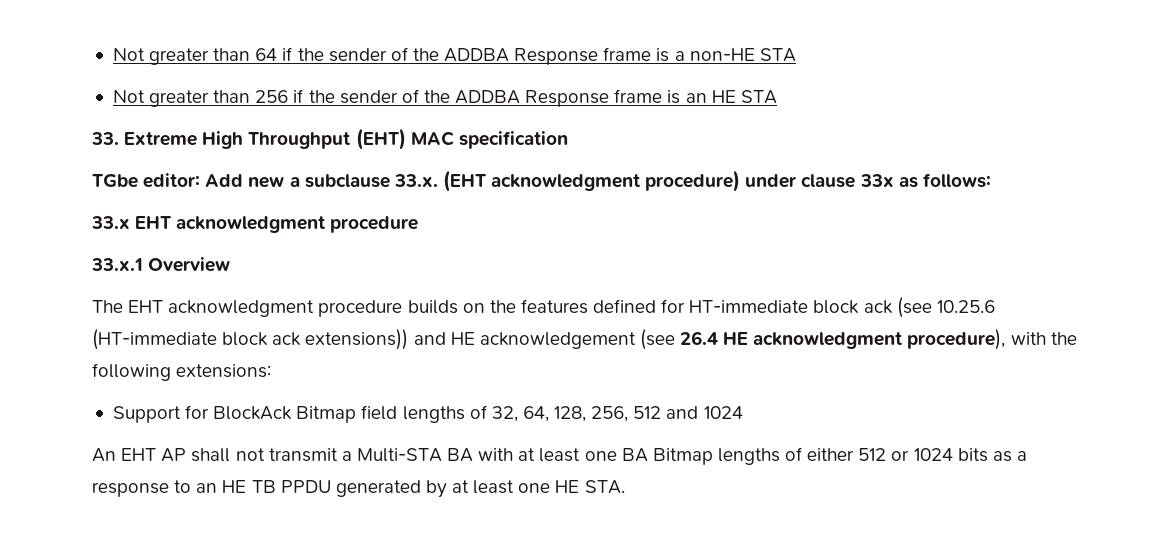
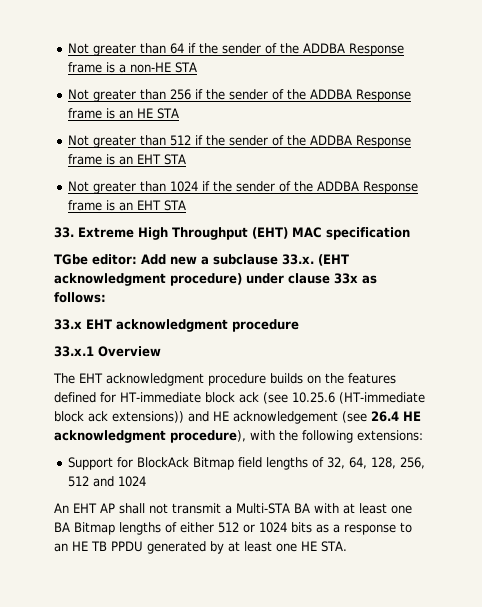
+ Not greater than 512 if the sender of the ADDBA Response frame is an EHT STA
+ Not greater than 1024 if the sender of the ADDBA Response frame is an EHT STA

